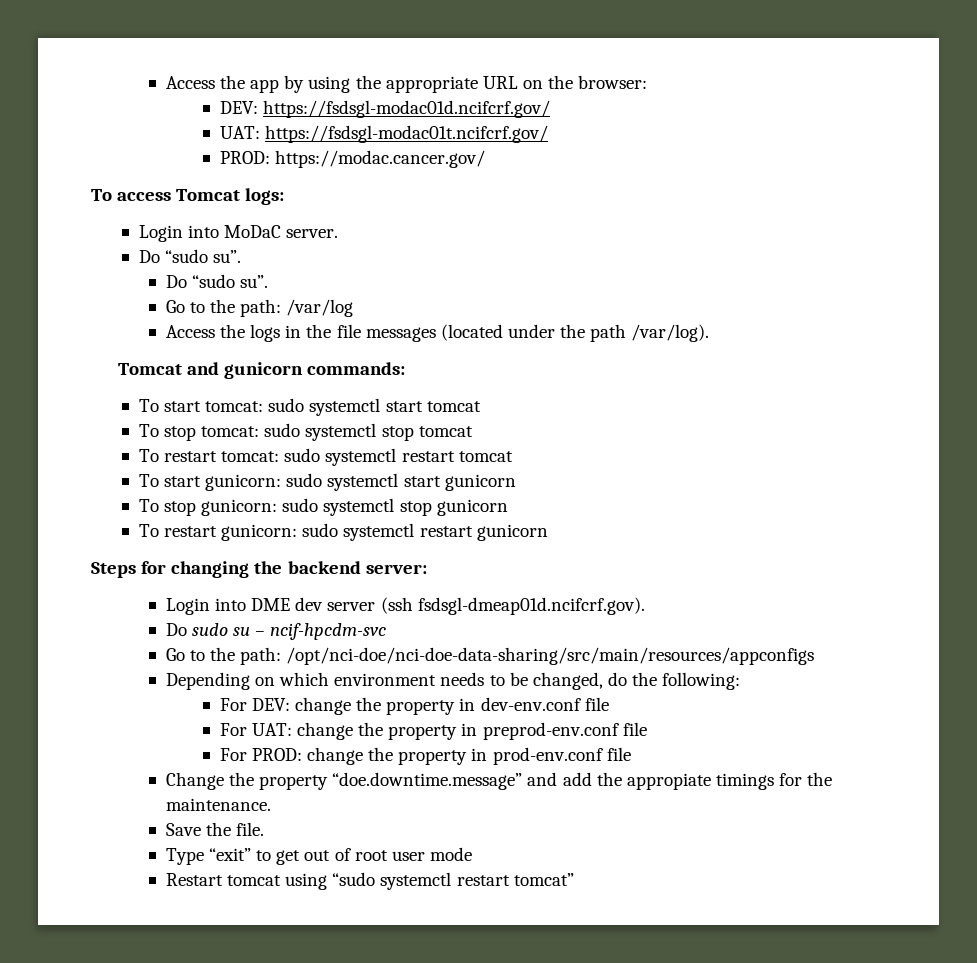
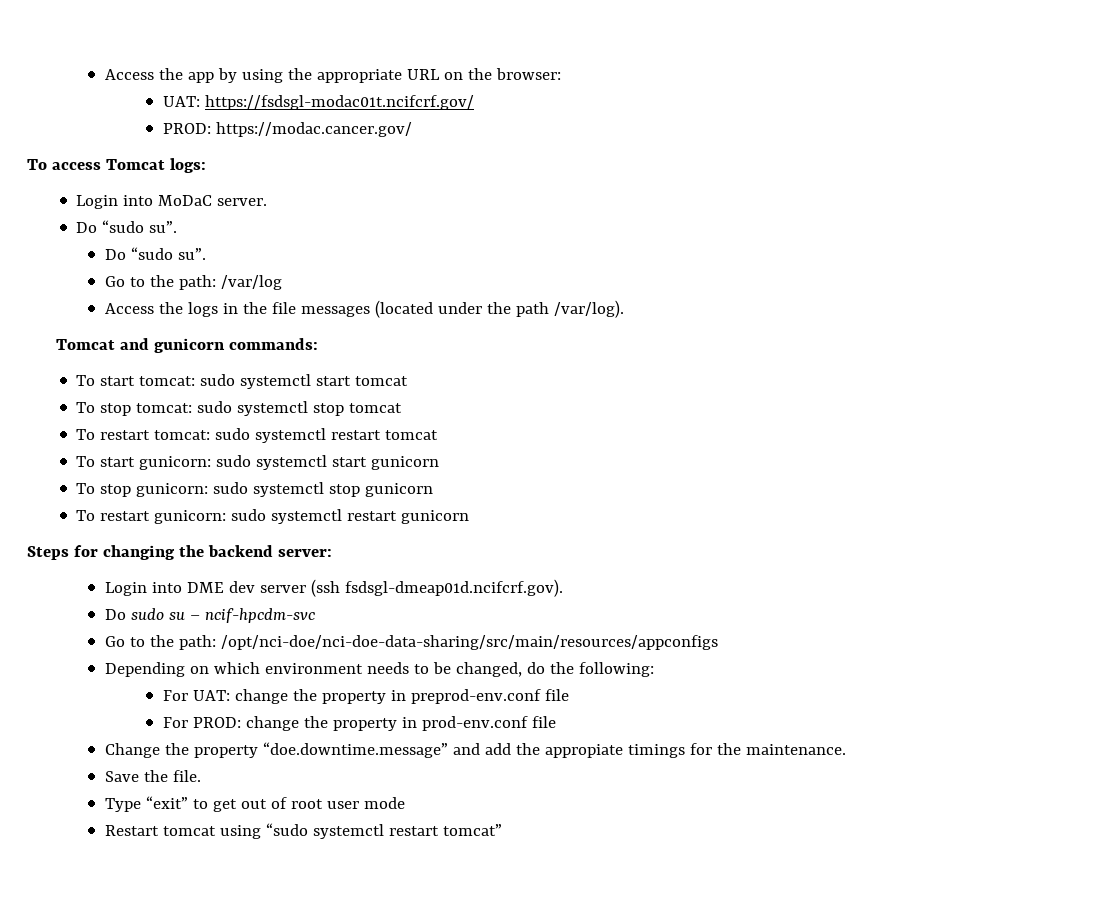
- DEV: https://fsdsgl-modac01d.ncifcrf.gov/
- For DEV: change the property in dev-env.conf file

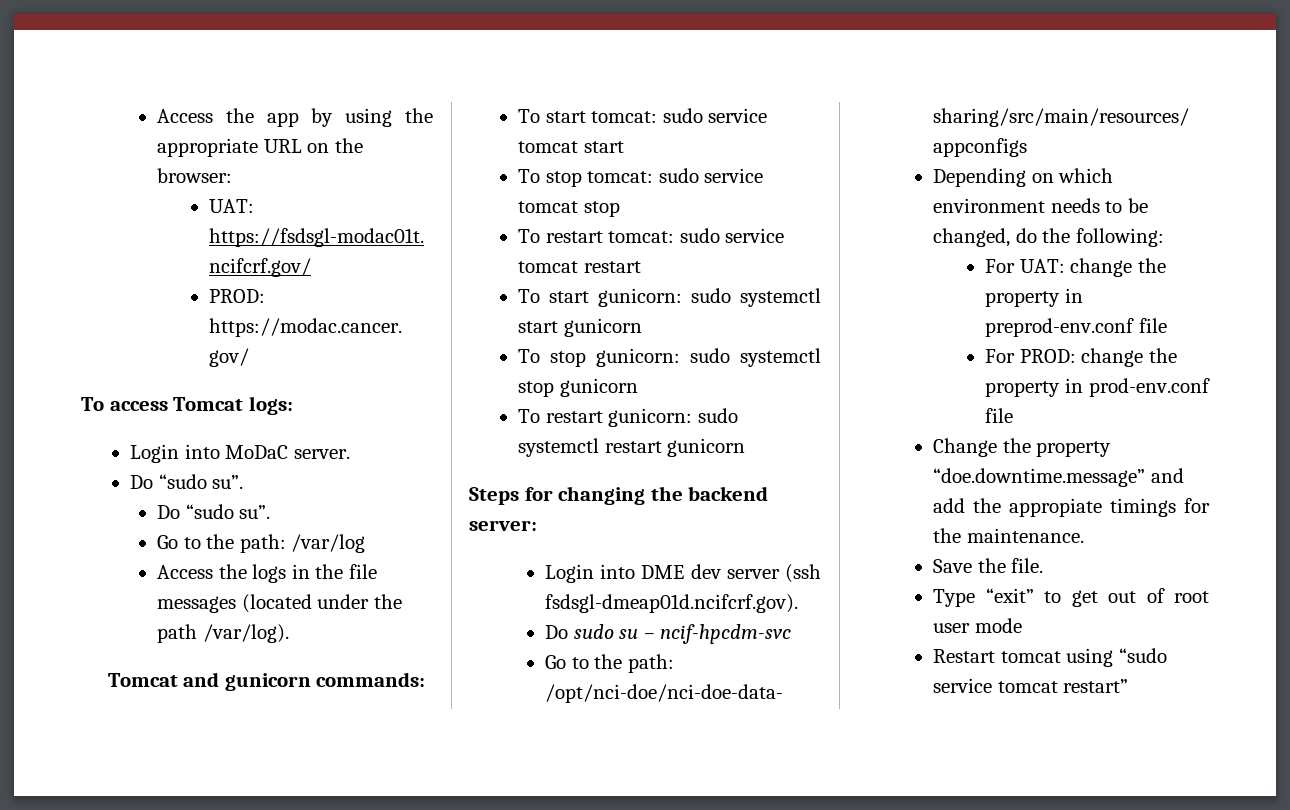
- To start tomcat: sudo systemctl start tomcat
+ To start tomcat: sudo service tomcat start
- To stop tomcat: sudo systemctl stop tomcat
+ To stop tomcat: sudo service tomcat stop
- To restart tomcat: sudo systemctl restart tomcat
+ To restart tomcat: sudo service tomcat restart
- Restart tomcat using “sudo systemctl restart tomcat”
+ Restart tomcat using “sudo service tomcat restart”

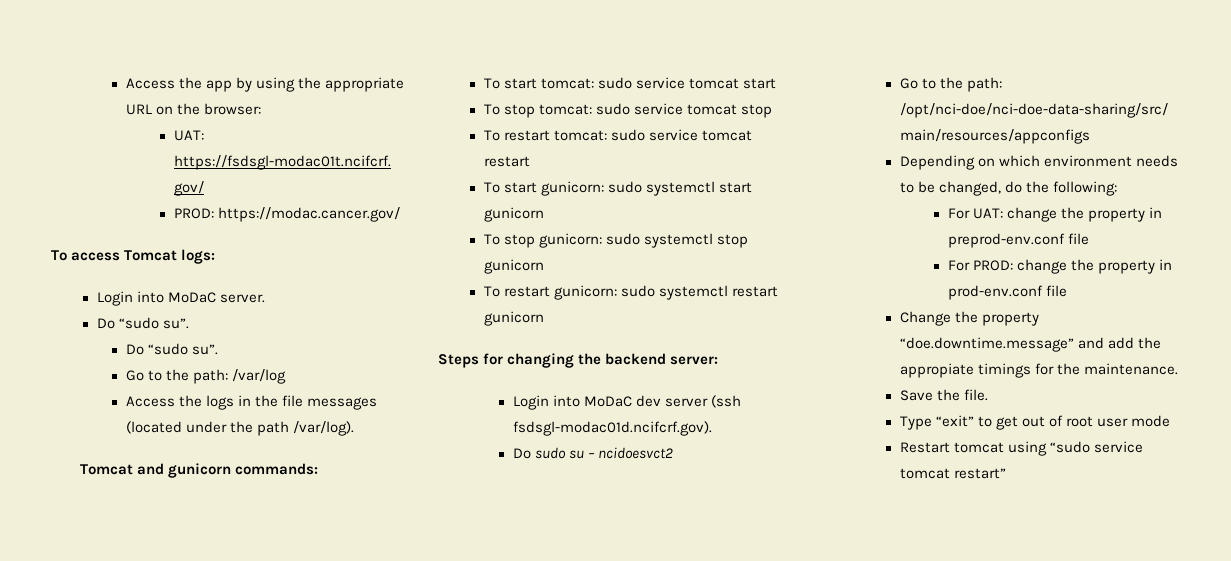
- Login into DME dev server (ssh fsdsgl-dmeap01d.ncifcrf.gov).
+ Login into MoDaC dev server (ssh fsdsgl-modac01d.ncifcrf.gov).
- Do sudo su – ncif-hpcdm-svc
+ Do sudo su – ncidoesvct2

